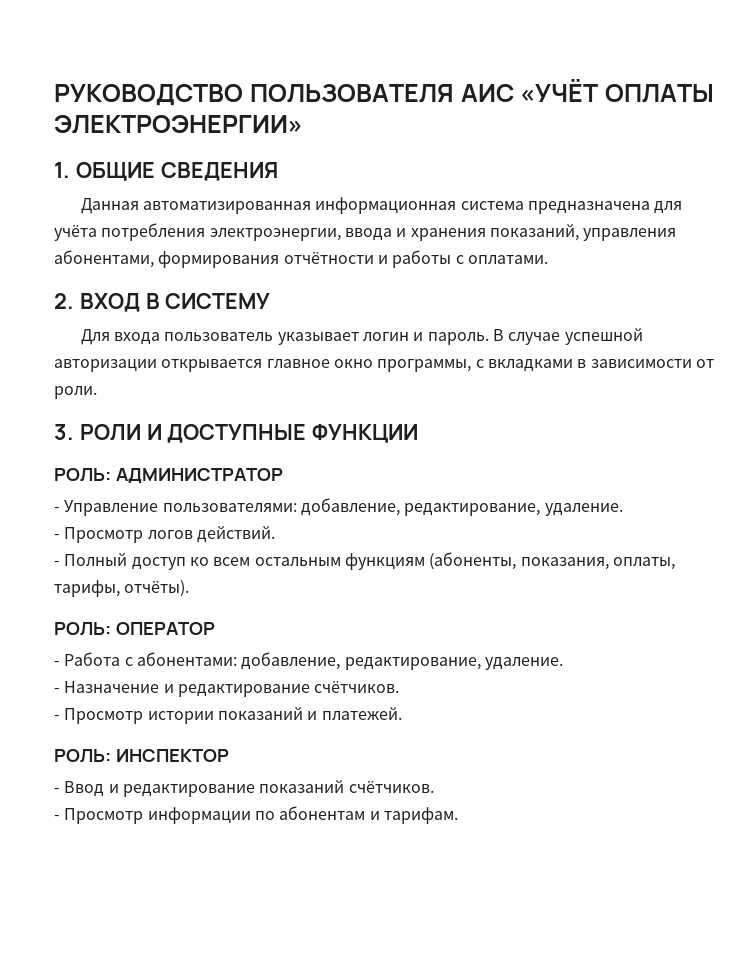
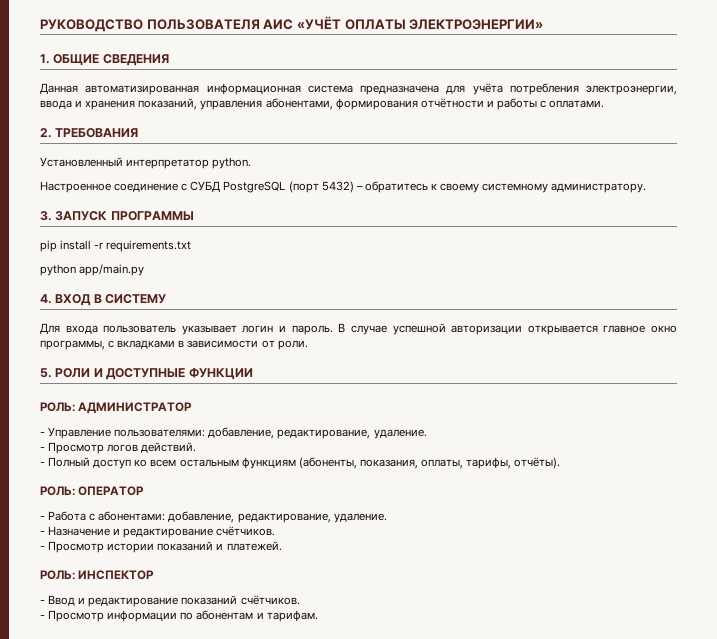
- 2. ВХОД В СИСТЕМУ
+ 2. ТРЕБОВАНИЯ
+ Установленный интерпретатор python.
+ Настроенное соединение с СУБД PostgreSQL (порт 5432) – обратитесь к своему системному администратору.
+ 3. ЗАПУСК ПРОГРАММЫ
+ pip install -r requirements.txt
+ python app/main.py
+ 4. ВХОД В СИСТЕМУ
- 3. РОЛИ И ДОСТУПНЫЕ ФУНКЦИИ
+ 5. РОЛИ И ДОСТУПНЫЕ ФУНКЦИИ

